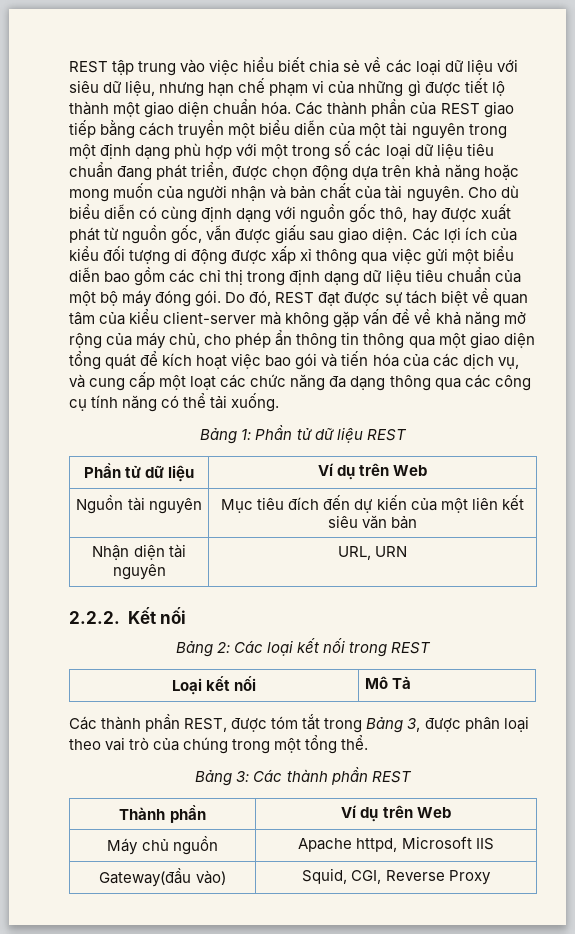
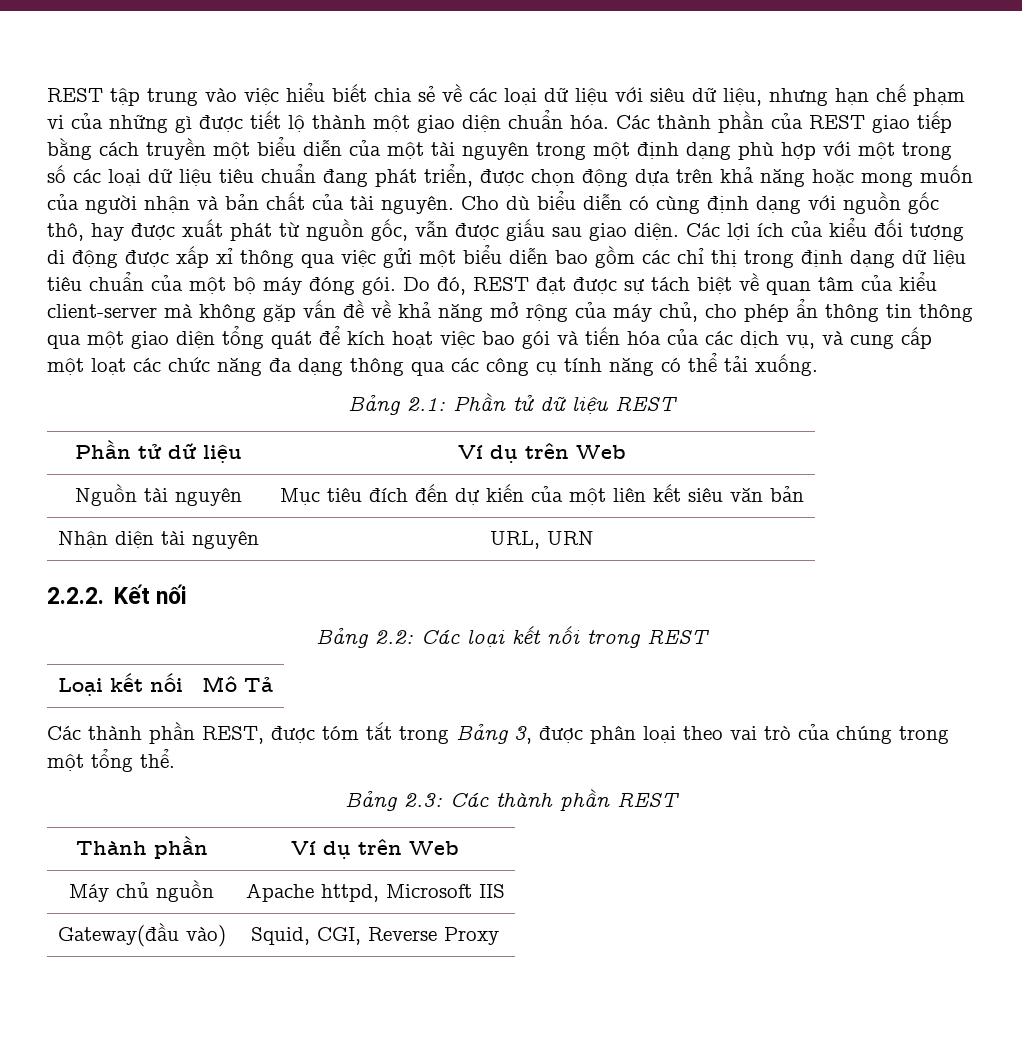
- Bảng 1: Phần tử dữ liệu REST
+ Bảng 2.1: Phần tử dữ liệu REST
- Bảng 2: Các loại kết nối trong REST
+ Bảng 2.2: Các loại kết nối trong REST
- Bảng 3: Các thành phần REST
+ Bảng 2.3: Các thành phần REST

